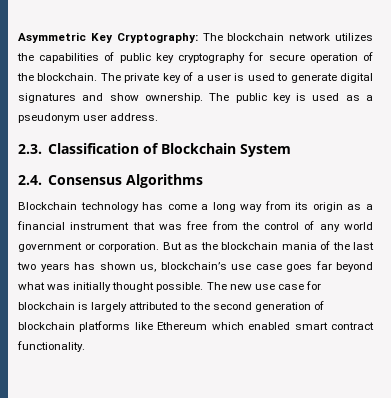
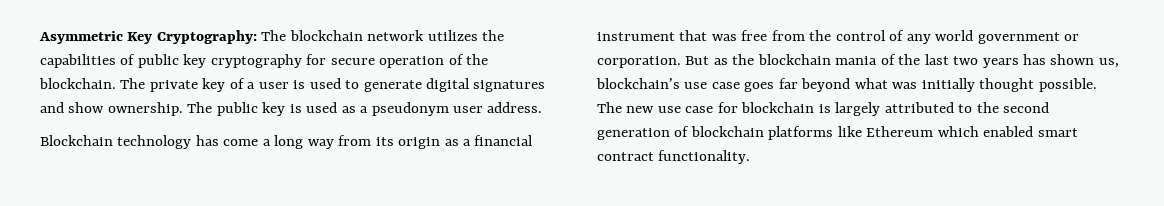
- 2.3. Classification of Blockchain System
- 2.4. Consensus Algorithms

